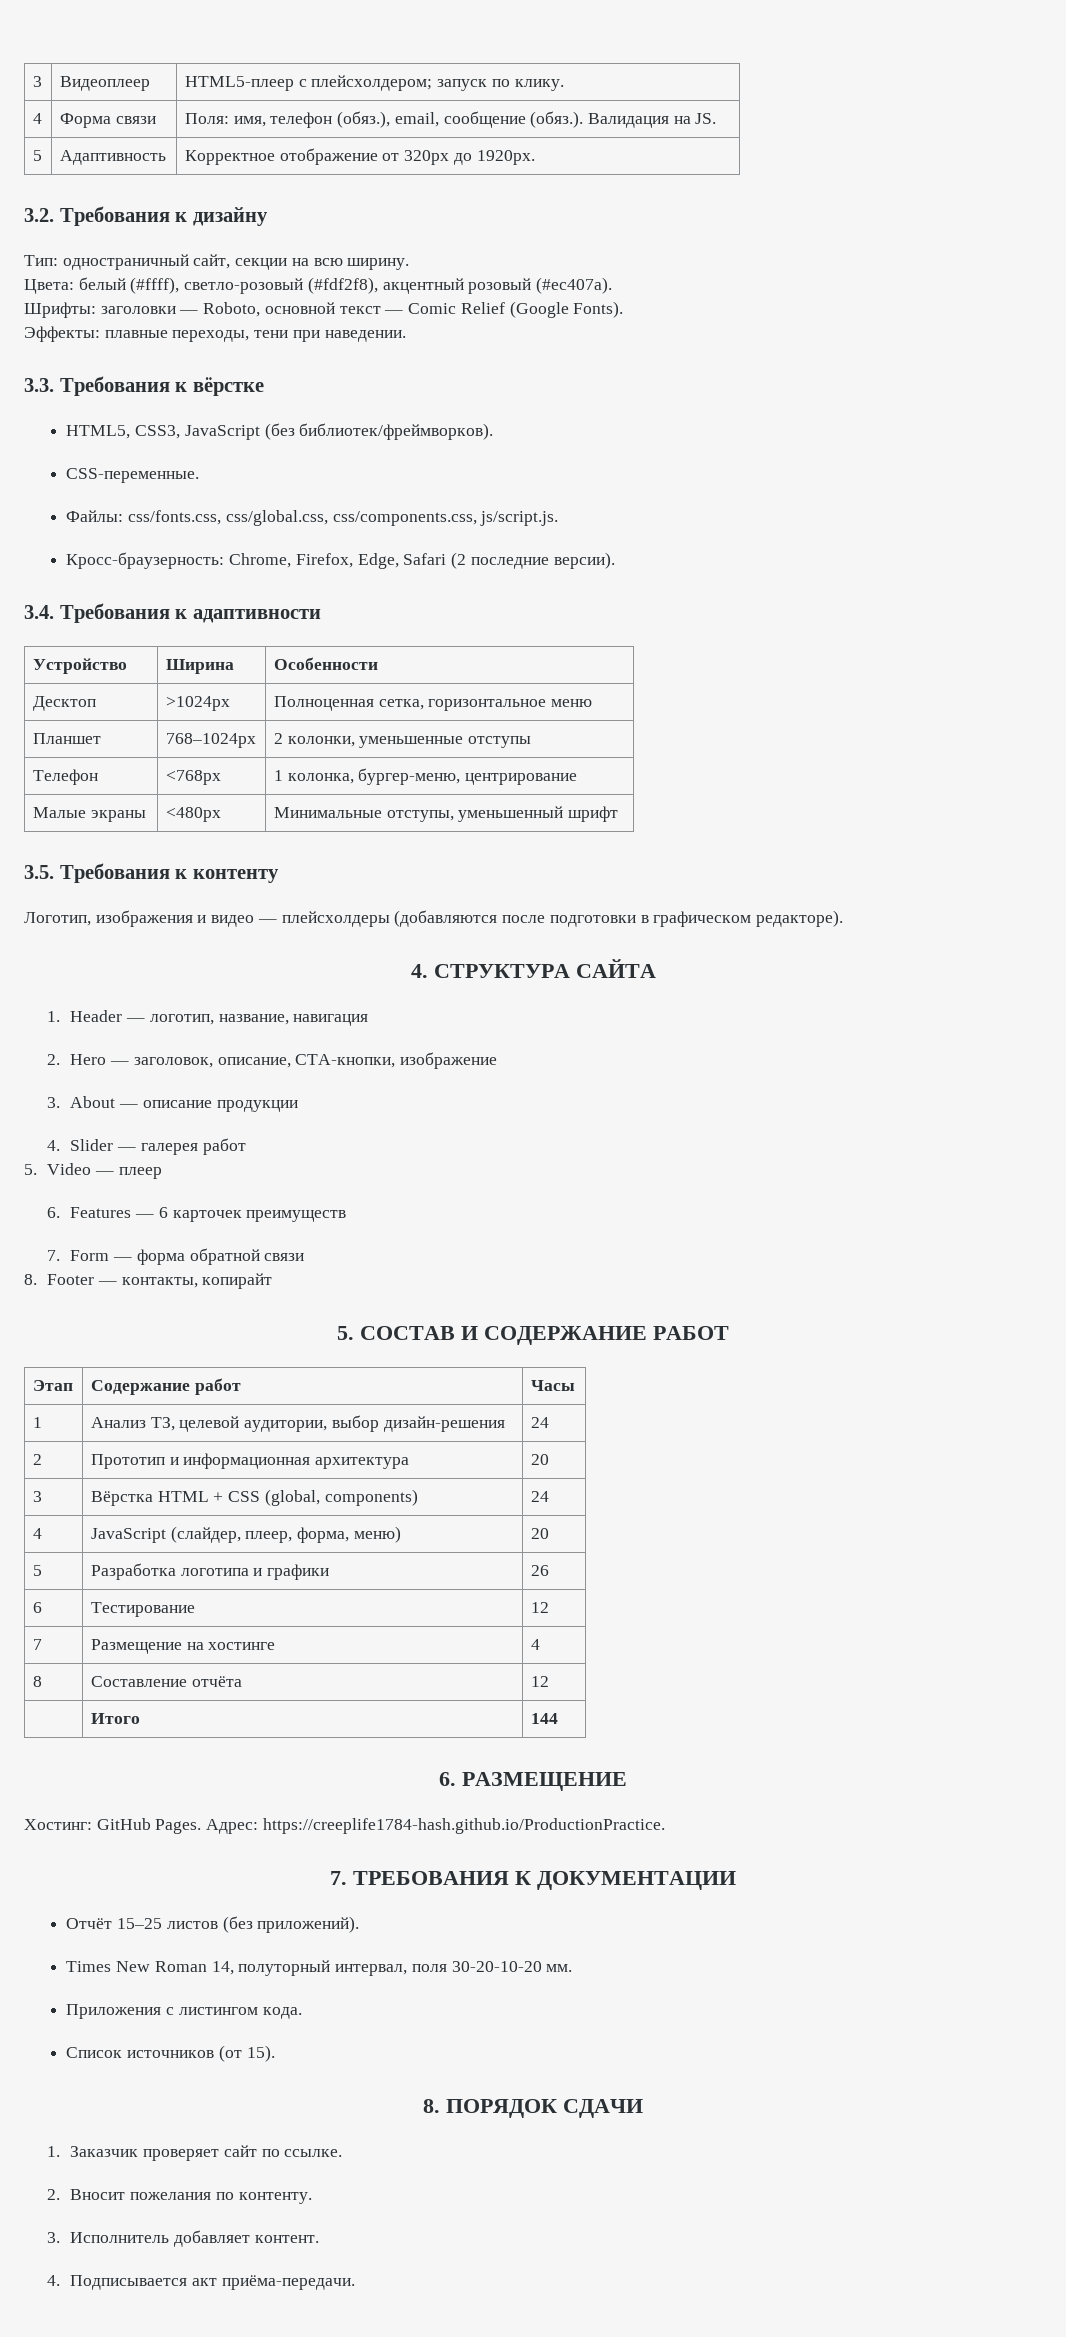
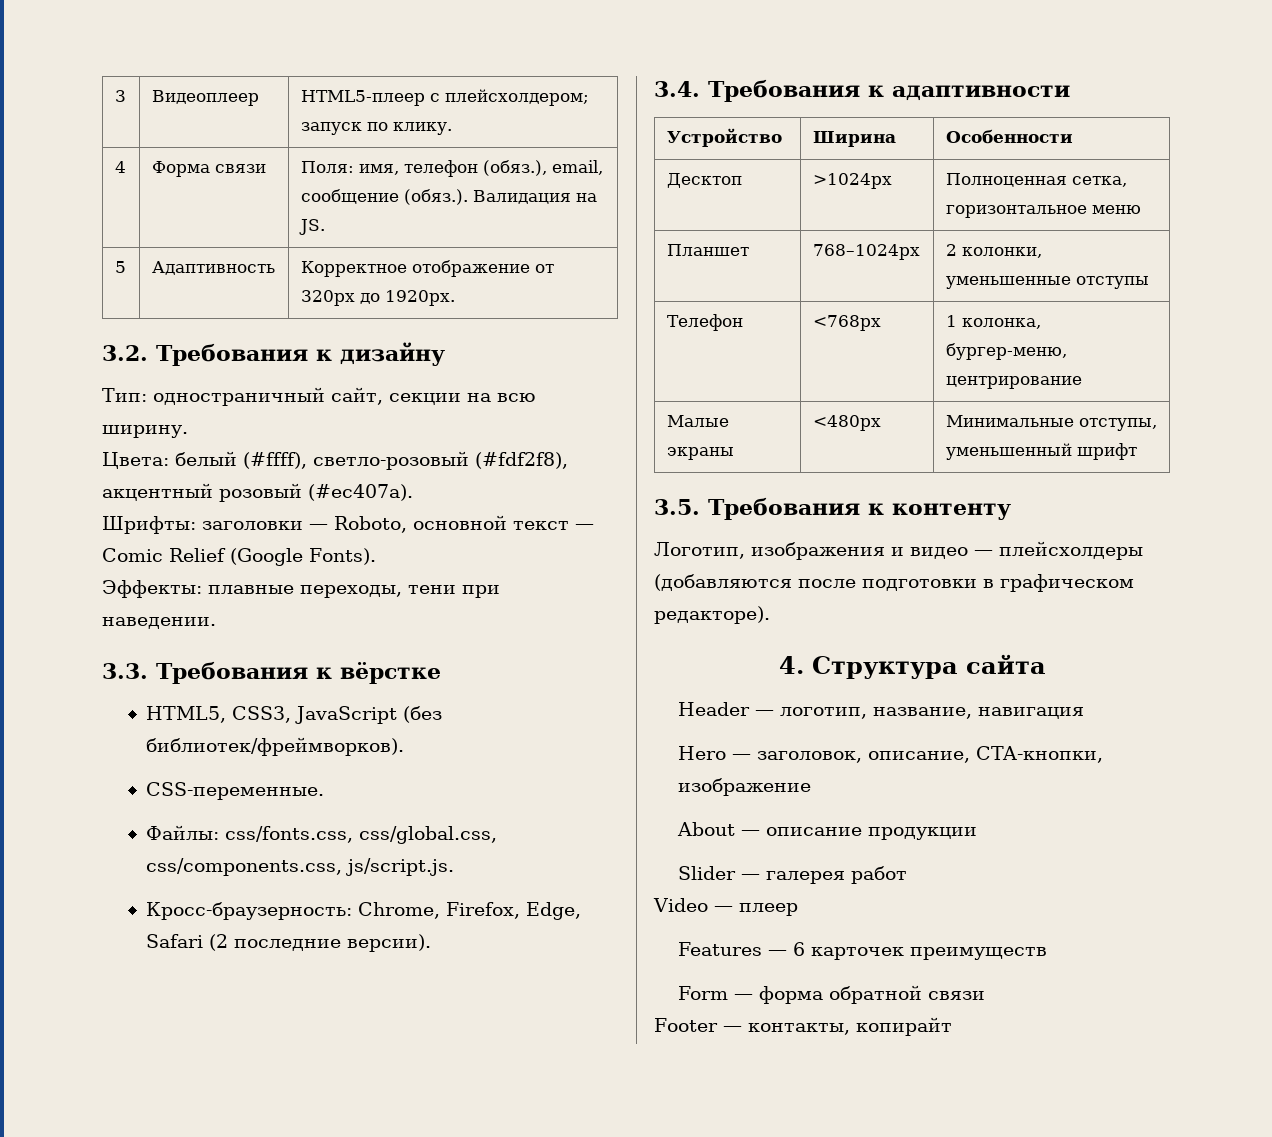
- 4. СТРУКТУРА САЙТА
- 1. Header — логотип, название, навигация
+ 4. Структура сайта
+ Header — логотип, название, навигация
- 2. Hero — заголовок, описание, CTA-кнопки, изображение
+ Hero — заголовок, описание, CTA-кнопки, изображение
- 3. About — описание продукции
+ About — описание продукции
- 4. Slider — галерея работ
+ Slider — галерея работ
- 5. Video — плеер
+ Video — плеер
- 6. Features — 6 карточек преимуществ
+ Features — 6 карточек преимуществ
- 7. Form — форма обратной связи
+ Form — форма обратной связи
- 8. Footer — контакты, копирайт
+ Footer — контакты, копирайт
- 5. СОСТАВ И СОДЕРЖАНИЕ РАБОТ
- Этап | Содержание работ | Часы
- 1 | Анализ ТЗ, целевой аудитории, выбор дизайн-решения | 24
- 2 | Прототип и информационная архитектура | 20
- 3 | Вёрстка HTML + CSS (global, components) | 24
- 4 | JavaScript (слайдер, плеер, форма, меню) | 20
- 5 | Разработка логотипа и графики | 26
- 6 | Тестирование | 12
- 7 | Размещение на хостинге | 4
- 8 | Составление отчёта | 12
- | Итого | 144
- 6. РАЗМЕЩЕНИЕ
- Хостинг: GitHub Pages. Адрес: https://creeplife1784-hash.github.io/ProductionPractice.
- 7. ТРЕБОВАНИЯ К ДОКУМЕНТАЦИИ
- Отчёт 15–25 листов (без приложений).
- Times New Roman 14, полуторный интервал, поля 30-20-10-20 мм.
- Приложения с листингом кода.
- Список источников (от 15).
- 8. ПОРЯДОК СДАЧИ
- 1. Заказчик проверяет сайт по ссылке.
- 2. Вносит пожелания по контенту.
- 3. Исполнитель добавляет контент.
- 4. Подписывается акт приёма-передачи.

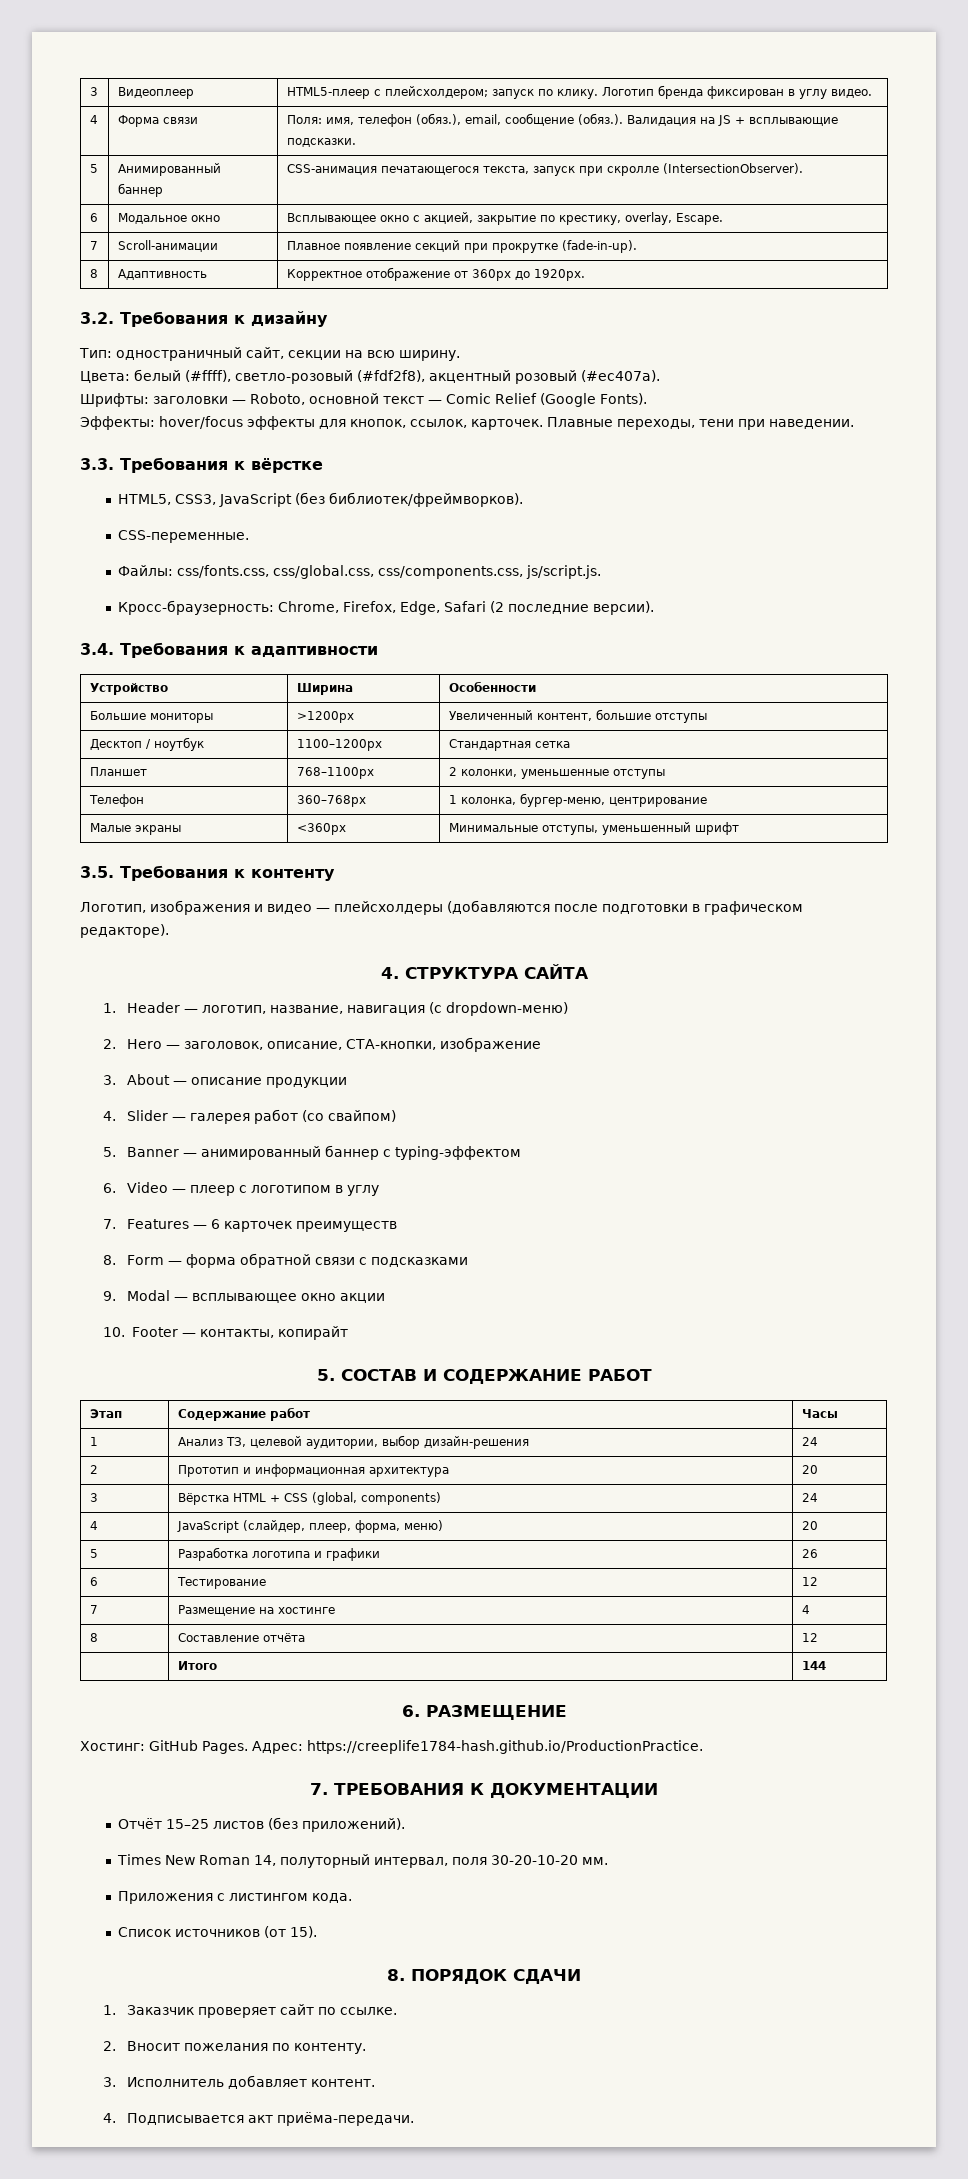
- 3 | Видеоплеер | HTML5-плеер с плейсхолдером; запуск по клику.
+ 3 | Видеоплеер | HTML5-плеер с плейсхолдером; запуск по клику. Логотип бренда фиксирован в углу видео.
- 4 | Форма связи | Поля: имя, телефон (обяз.), email, сообщение (обяз.). Валидация на JS.
- 5 | Адаптивность | Корректное отображение от 320px до 1920px.
+ 4 | Форма связи | Поля: имя, телефон (обяз.), email, сообщение (обяз.). Валидация на JS + всплывающие подсказки.
+ 5 | Анимированный баннер | CSS-анимация печатающегося текста, запуск при скролле (IntersectionObserver).
+ 6 | Модальное окно | Всплывающее окно с акцией, закрытие по крестику, overlay, Escape.
+ 7 | Scroll-анимации | Плавное появление секций при прокрутке (fade-in-up).
+ 8 | Адаптивность | Корректное отображение от 360px до 1920px.
- Эффекты: плавные переходы, тени при наведении.
+ Эффекты: hover/focus эффекты для кнопок, ссылок, карточек. Плавные переходы, тени при наведении.
- Десктоп | >1024px | Полноценная сетка, горизонтальное меню
+ Большие мониторы | >1200px | Увеличенный контент, большие отступы
+ Десктоп / ноутбук | 1100–1200px | Стандартная сетка
- Планшет | 768–1024px | 2 колонки, уменьшенные отступы
+ Планшет | 768–1100px | 2 колонки, уменьшенные отступы
- Телефон | <768px | 1 колонка, бургер-меню, центрирование
+ Телефон | 360–768px | 1 колонка, бургер-меню, центрирование
- Малые экраны | <480px | Минимальные отступы, уменьшенный шрифт
+ Малые экраны | <360px | Минимальные отступы, уменьшенный шрифт
- 4. Структура сайта
- Header — логотип, название, навигация
- Hero — заголовок, описание, CTA-кнопки, изображение
+ 4. СТРУКТУРА САЙТА
+ 1. Header — логотип, название, навигация (с dropdown-меню)
+ 2. Hero — заголовок, описание, CTA-кнопки, изображение
- About — описание продукции
+ 3. About — описание продукции
- Slider — галерея работ
- Video — плеер
- Features — 6 карточек преимуществ
+ 4. Slider — галерея работ (со свайпом)
+ 5. Banner — анимированный баннер с typing-эффектом
+ 6. Video — плеер с логотипом в углу
+ 7. Features — 6 карточек преимуществ
- Form — форма обратной связи
- Footer — контакты, копирайт
+ 8. Form — форма обратной связи с подсказками
+ 9. Modal — всплывающее окно акции
+ 10. Footer — контакты, копирайт
+ 5. СОСТАВ И СОДЕРЖАНИЕ РАБОТ
+ Этап | Содержание работ | Часы
+ 1 | Анализ ТЗ, целевой аудитории, выбор дизайн-решения | 24
+ 2 | Прототип и информационная архитектура | 20
+ 3 | Вёрстка HTML + CSS (global, components) | 24
+ 4 | JavaScript (слайдер, плеер, форма, меню) | 20
+ 5 | Разработка логотипа и графики | 26
+ 6 | Тестирование | 12
+ 7 | Размещение на хостинге | 4
+ 8 | Составление отчёта | 12
+ | Итого | 144
+ 6. РАЗМЕЩЕНИЕ
+ Хостинг: GitHub Pages. Адрес: https://creeplife1784-hash.github.io/ProductionPractice.
+ 7. ТРЕБОВАНИЯ К ДОКУМЕНТАЦИИ
+ Отчёт 15–25 листов (без приложений).
+ Times New Roman 14, полуторный интервал, поля 30-20-10-20 мм.
+ Приложения с листингом кода.
+ Список источников (от 15).
+ 8. ПОРЯДОК СДАЧИ
+ 1. Заказчик проверяет сайт по ссылке.
+ 2. Вносит пожелания по контенту.
+ 3. Исполнитель добавляет контент.
+ 4. Подписывается акт приёма-передачи.

